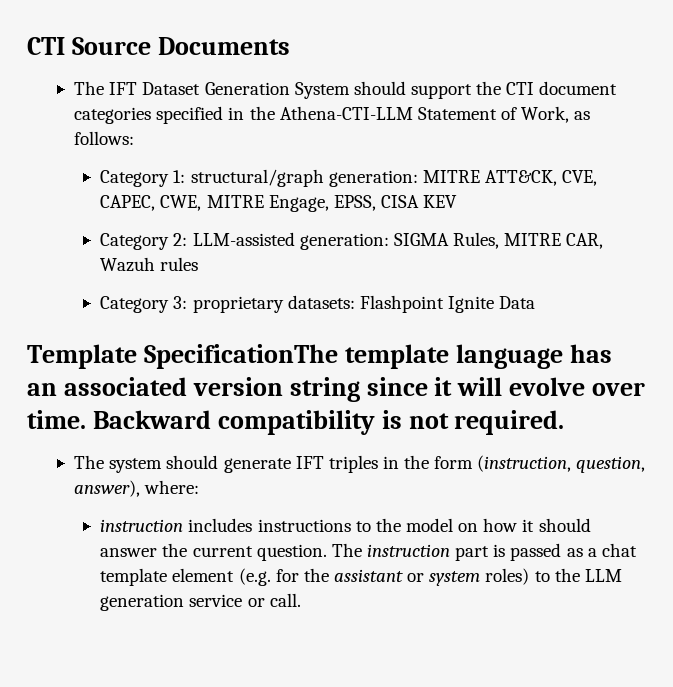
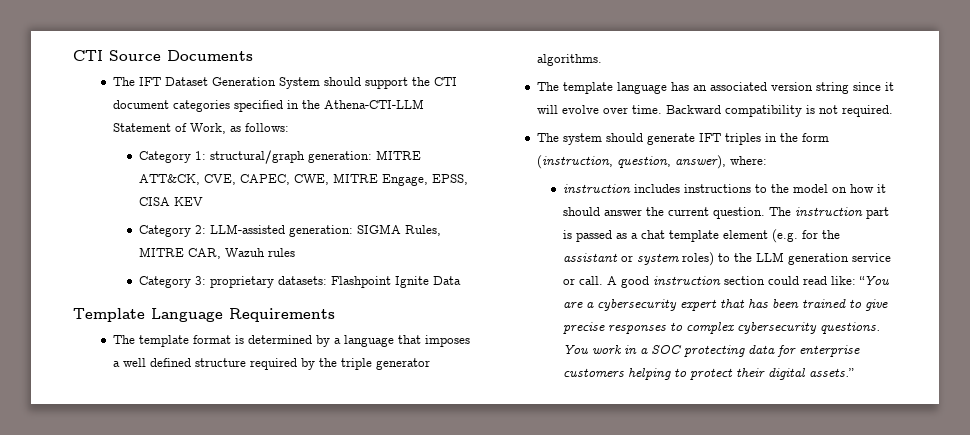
- Template SpecificationThe template language has an associated version string since it will evolve over time.
+ Template Language Requirements
+ The template format is determined by a language that imposes a well defined structure required by the triple generator algorithms.
+ The template language has an associated version string since it will evolve over time.
+ A good instruction section could read like: “You are a cybersecurity expert that has been trained to give precise responses to complex cybersecurity questions. You work in a SOC protecting data for enterprise customers helping to protect their digital assets.”

